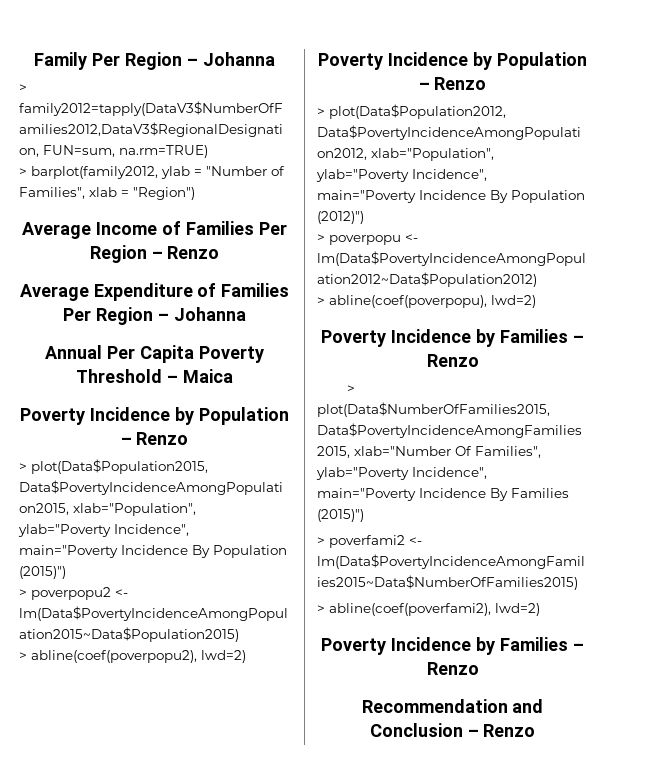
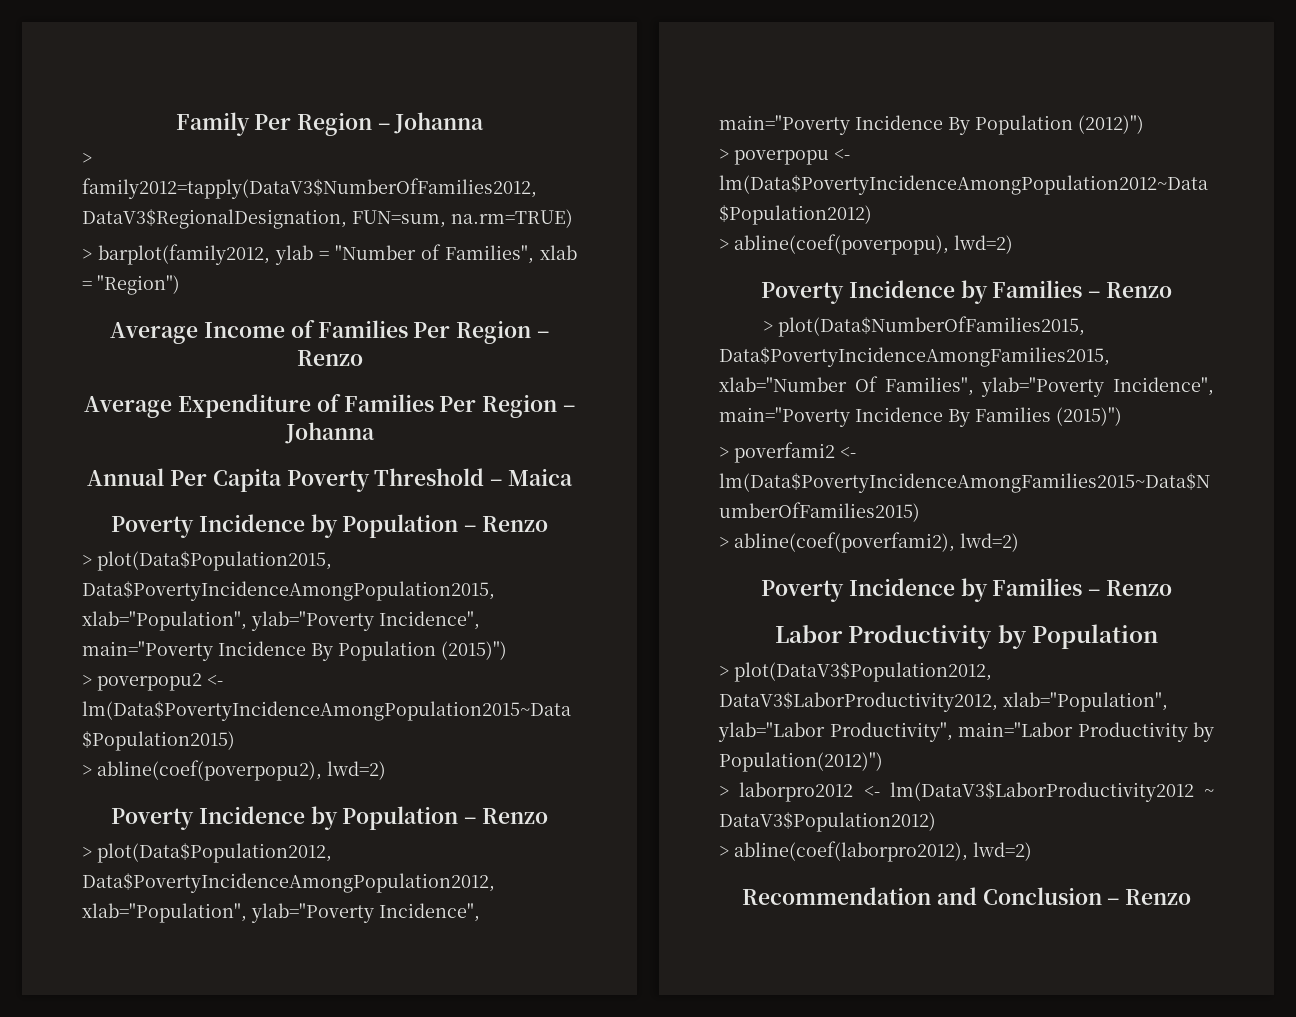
+ Labor Productivity by Population
+ > plot(DataV3$Population2012, DataV3$LaborProductivity2012, xlab="Population", ylab="Labor Productivity", main="Labor Productivity by Population(2012)")
+ > laborpro2012 <- lm(DataV3$LaborProductivity2012 ~ DataV3$Population2012)
+ > abline(coef(laborpro2012), lwd=2)

